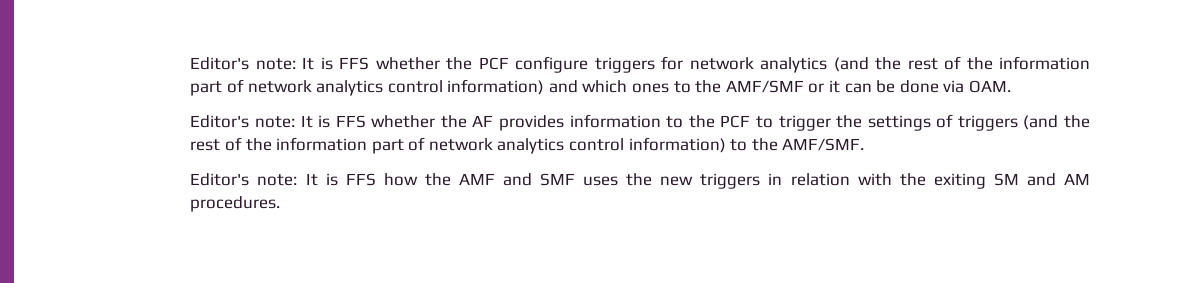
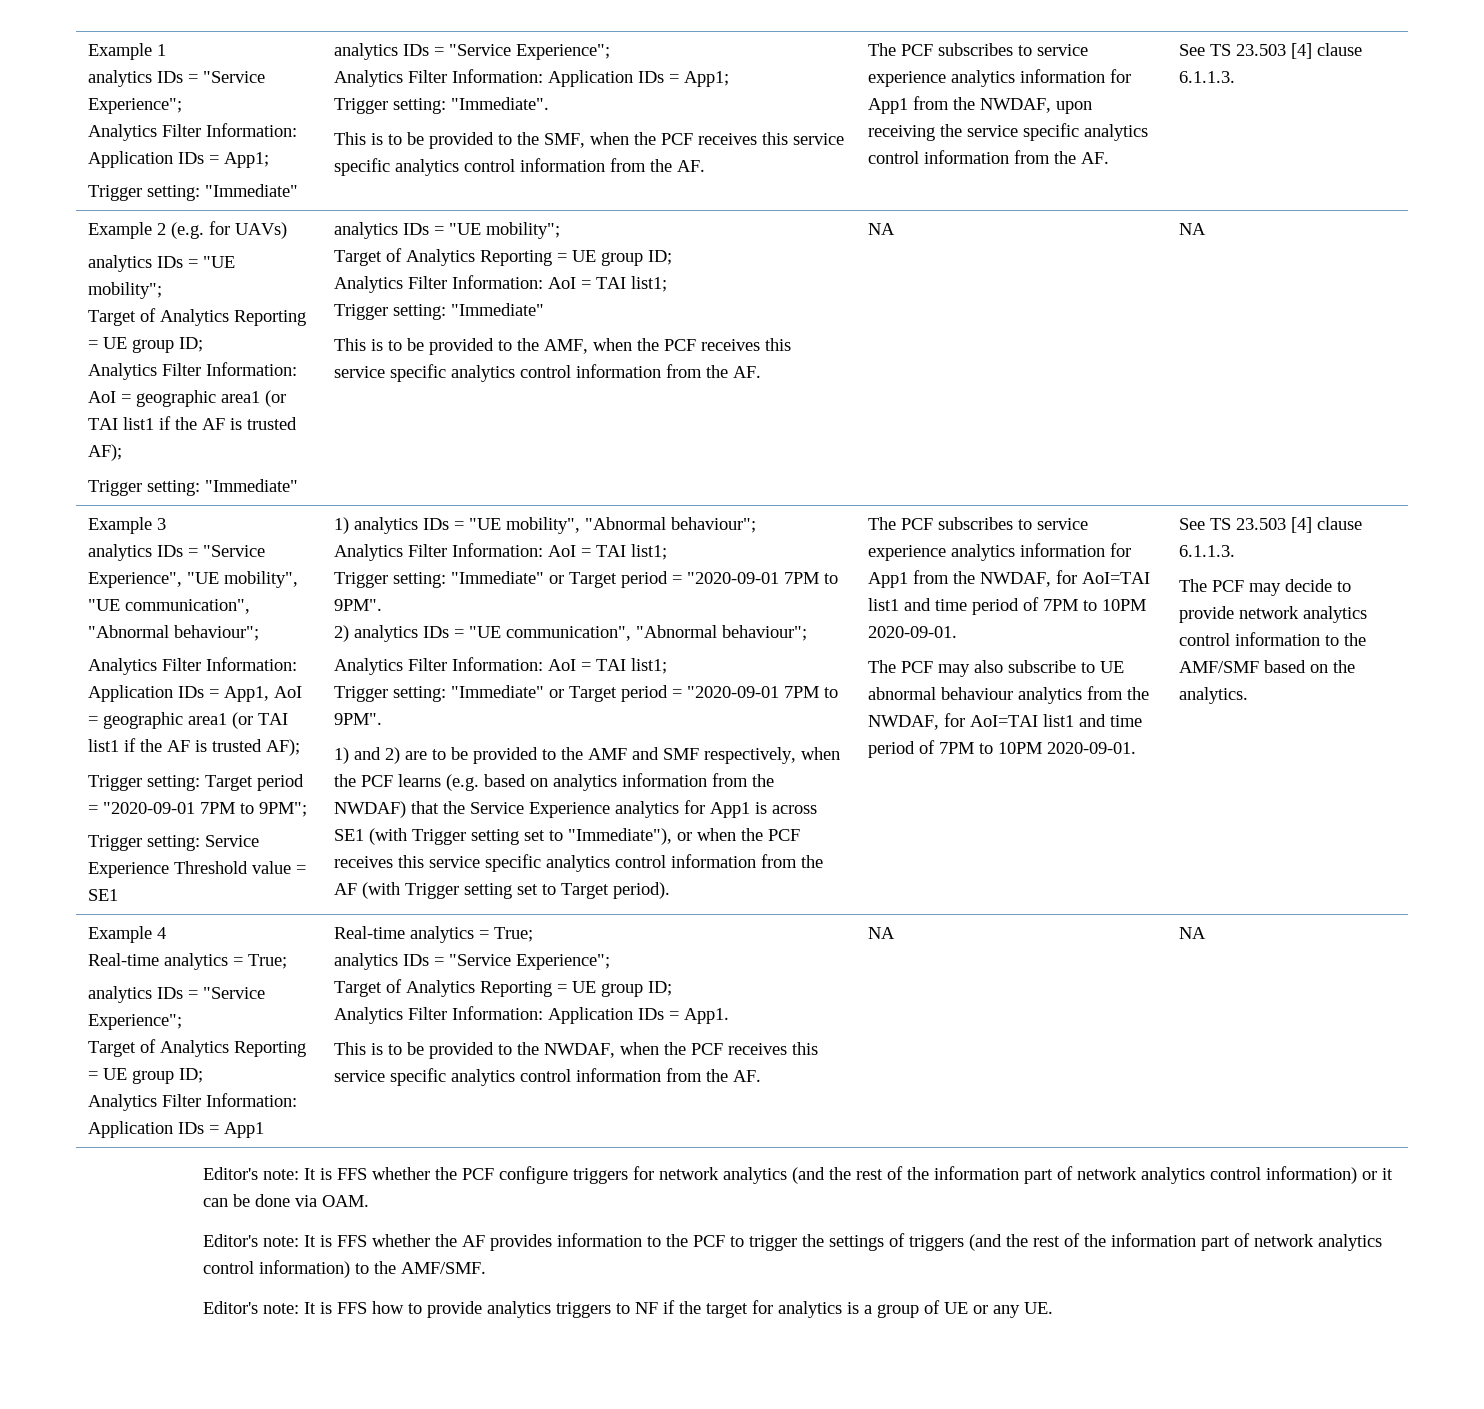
+ Example 1
+ analytics IDs = "Service Experience";
+ Analytics Filter Information: Application IDs = App1;
+ Trigger setting: "Immediate" | analytics IDs = "Service Experience";
+ Analytics Filter Information: Application IDs = App1;
+ Trigger setting: "Immediate".
+ This is to be provided to the SMF, when the PCF receives this service specific analytics control information from the AF. | The PCF subscribes to service experience analytics information for App1 from the NWDAF, upon receiving the service specific analytics control information from the AF. | See TS 23.503 [4] clause 6.1.1.3.
+ Example 2 (e.g. for UAVs)
+ analytics IDs = "UE mobility";
+ Target of Analytics Reporting = UE group ID;
+ Analytics Filter Information: AoI = geographic area1 (or TAI list1 if the AF is trusted AF);
+ Trigger setting: "Immediate" | analytics IDs = "UE mobility";
+ Target of Analytics Reporting = UE group ID;
+ Analytics Filter Information: AoI = TAI list1;
+ Trigger setting: "Immediate"
+ This is to be provided to the AMF, when the PCF receives this service specific analytics control information from the AF. | NA | NA
+ Example 3
+ analytics IDs = "Service Experience", "UE mobility", "UE communication", "Abnormal behaviour";
+ Analytics Filter Information: Application IDs = App1, AoI = geographic area1 (or TAI list1 if the AF is trusted AF);
+ Trigger setting: Target period = "2020-09-01 7PM to 9PM";
+ Trigger setting: Service Experience Threshold value = SE1 | 1) analytics IDs = "UE mobility", "Abnormal behaviour";
+ Analytics Filter Information: AoI = TAI list1;
+ Trigger setting: "Immediate" or Target period = "2020-09-01 7PM to 9PM".
+ 2) analytics IDs = "UE communication", "Abnormal behaviour";
+ Analytics Filter Information: AoI = TAI list1;
+ Trigger setting: "Immediate" or Target period = "2020-09-01 7PM to 9PM".
+ 1) and 2) are to be provided to the AMF and SMF respectively, when the PCF learns (e.g. based on analytics information from the NWDAF) that the Service Experience analytics for App1 is across SE1 (with Trigger setting set to "Immediate"), or when the PCF receives this service specific analytics control information from the AF (with Trigger setting set to Target period). | The PCF subscribes to service experience analytics information for App1 from the NWDAF, for AoI=TAI list1 and time period of 7PM to 10PM 2020-09-01.
+ The PCF may also subscribe to UE abnormal behaviour analytics from the NWDAF, for AoI=TAI list1 and time period of 7PM to 10PM 2020-09-01. | See TS 23.503 [4] clause 6.1.1.3.
+ The PCF may decide to provide network analytics control information to the AMF/SMF based on the analytics.
+ Example 4
+ Real-time analytics = True;
+ analytics IDs = "Service Experience";
+ Target of Analytics Reporting = UE group ID;
+ Analytics Filter Information: Application IDs = App1 | Real-time analytics = True;
+ analytics IDs = "Service Experience";
+ Target of Analytics Reporting = UE group ID;
+ Analytics Filter Information: Application IDs = App1.
+ This is to be provided to the NWDAF, when the PCF receives this service specific analytics control information from the AF. | NA | NA
- Editor's note: It is FFS whether the PCF configure triggers for network analytics (and the rest of the information part of network analytics control information) and which ones to the AMF/SMF or it can be done via OAM.
+ Editor's note: It is FFS whether the PCF configure triggers for network analytics (and the rest of the information part of network analytics control information) or it can be done via OAM.
- Editor's note: It is FFS how the AMF and SMF uses the new triggers in relation with the exiting SM and AM procedures.
+ Editor's note: It is FFS how to provide analytics triggers to NF if the target for analytics is a group of UE or any UE.

